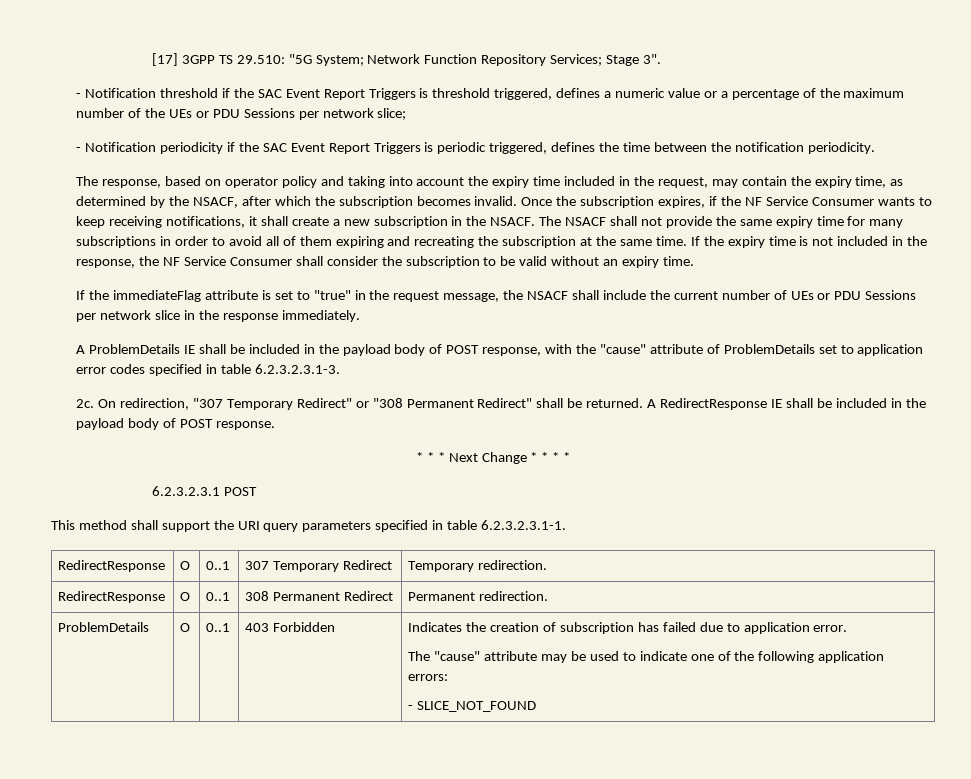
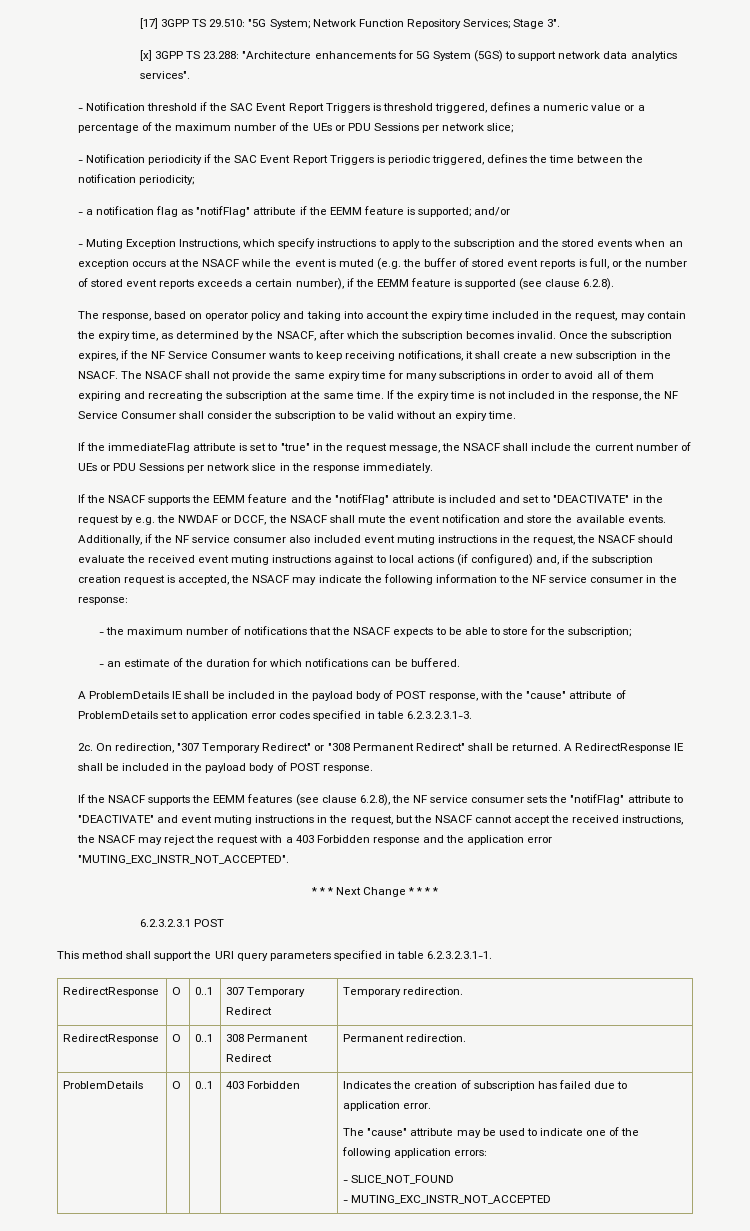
+ [x] 3GPP TS 23.288: "Architecture enhancements for 5G System (5GS) to support network data analytics services".
- - Notification periodicity if the SAC Event Report Triggers is periodic triggered, defines the time between the notification periodicity.
+ - Notification periodicity if the SAC Event Report Triggers is periodic triggered, defines the time between the notification periodicity;
+ - a notification flag as "notifFlag" attribute if the EEMM feature is supported; and/or
+ - Muting Exception Instructions, which specify instructions to apply to the subscription and the stored events when an exception occurs at the NSACF while the event is muted (e.g. the buffer of stored event reports is full, or the number of stored event reports exceeds a certain number), if the EEMM feature is supported (see clause 6.2.8).
+ If the NSACF supports the EEMM feature and the "notifFlag" attribute is included and set to "DEACTIVATE" in the request by e.g. the NWDAF or DCCF, the NSACF shall mute the event notification and store the available events. Additionally, if the NF service consumer also included event muting instructions in the request, the NSACF should evaluate the received event muting instructions against to local actions (if configured) and, if the subscription creation request is accepted, the NSACF may indicate the following information to the NF service consumer in the response:
+ - the maximum number of notifications that the NSACF expects to be able to store for the subscription;
+ - an estimate of the duration for which notifications can be buffered.
+ If the NSACF supports the EEMM features (see clause 6.2.8), the NF service consumer sets the "notifFlag" attribute to "DEACTIVATE" and event muting instructions in the request, but the NSACF cannot accept the received instructions, the NSACF may reject the request with a 403 Forbidden response and the application error "MUTING_EXC_INSTR_NOT_ACCEPTED".
  ProblemDetails | O | 0..1 | 403 Forbidden | Indicates the creation of subscription has failed due to application error.
  The "cause" attribute may be used to indicate one of the following application errors:
  - SLICE_NOT_FOUND
+ - MUTING_EXC_INSTR_NOT_ACCEPTED

